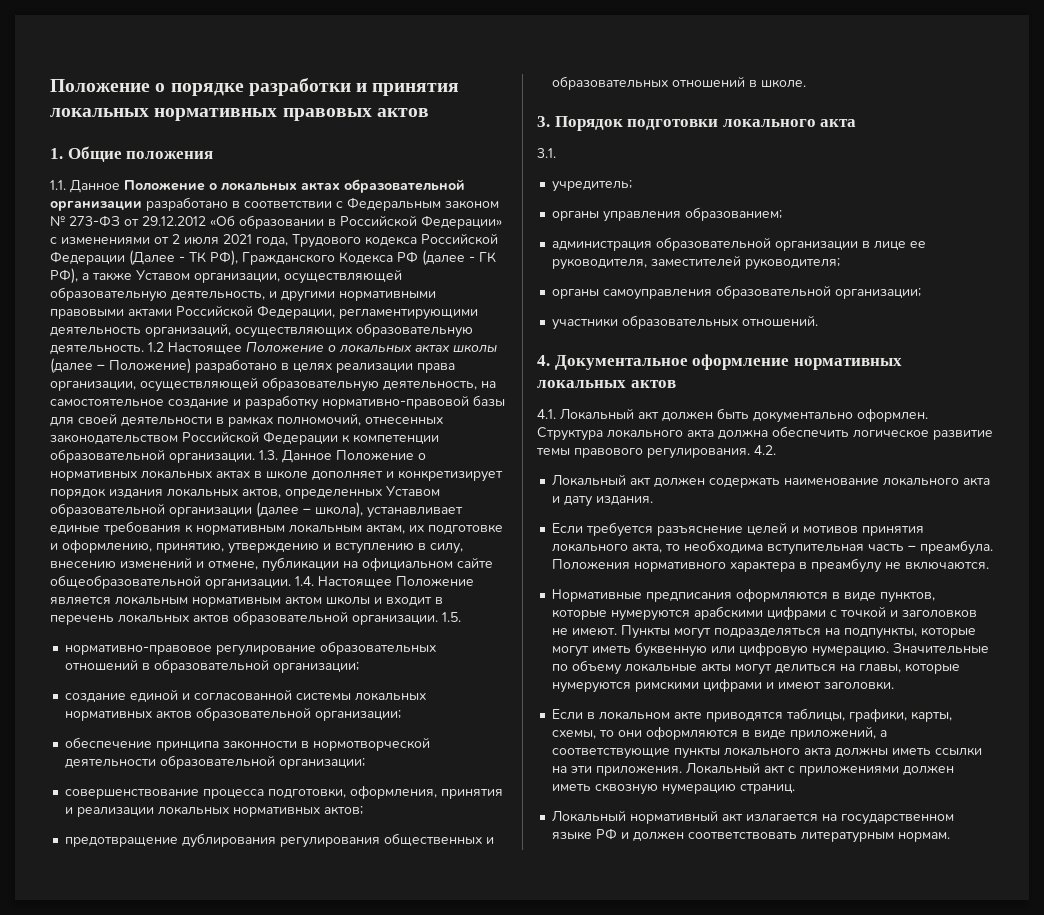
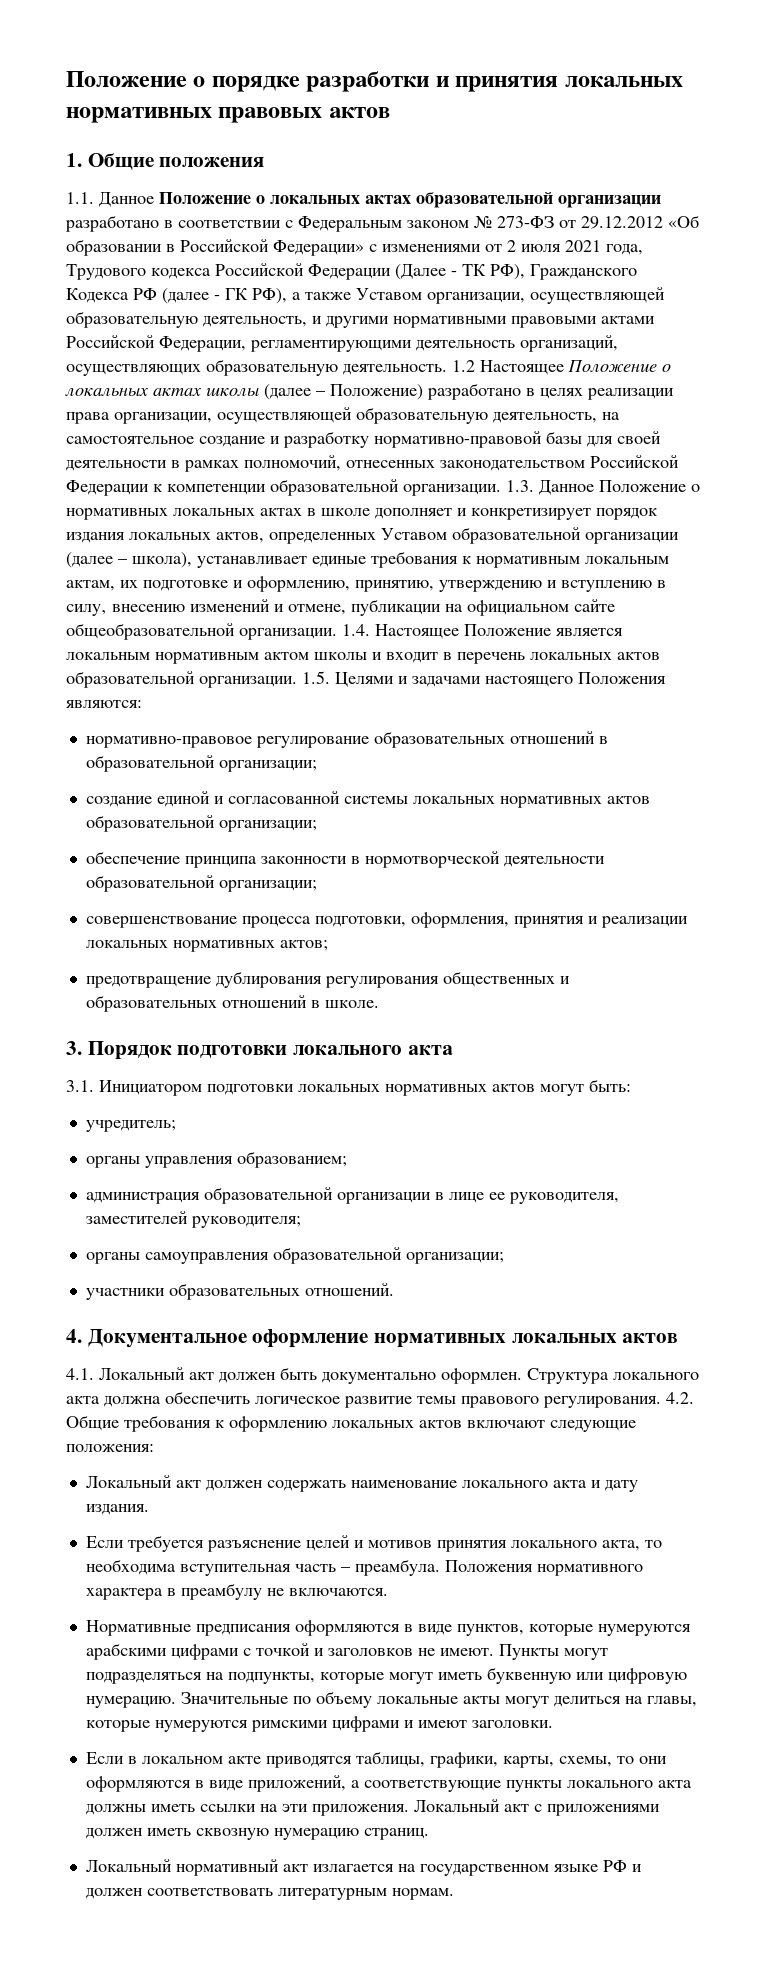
- 1.5.
+ 1.5. Целями и задачами настоящего Положения являются:
- 3.1.
+ 3.1. Инициатором подготовки локальных нормативных актов могут быть:
- 4.2.
+ 4.2. Общие требования к оформлению локальных актов включают следующие положения:

